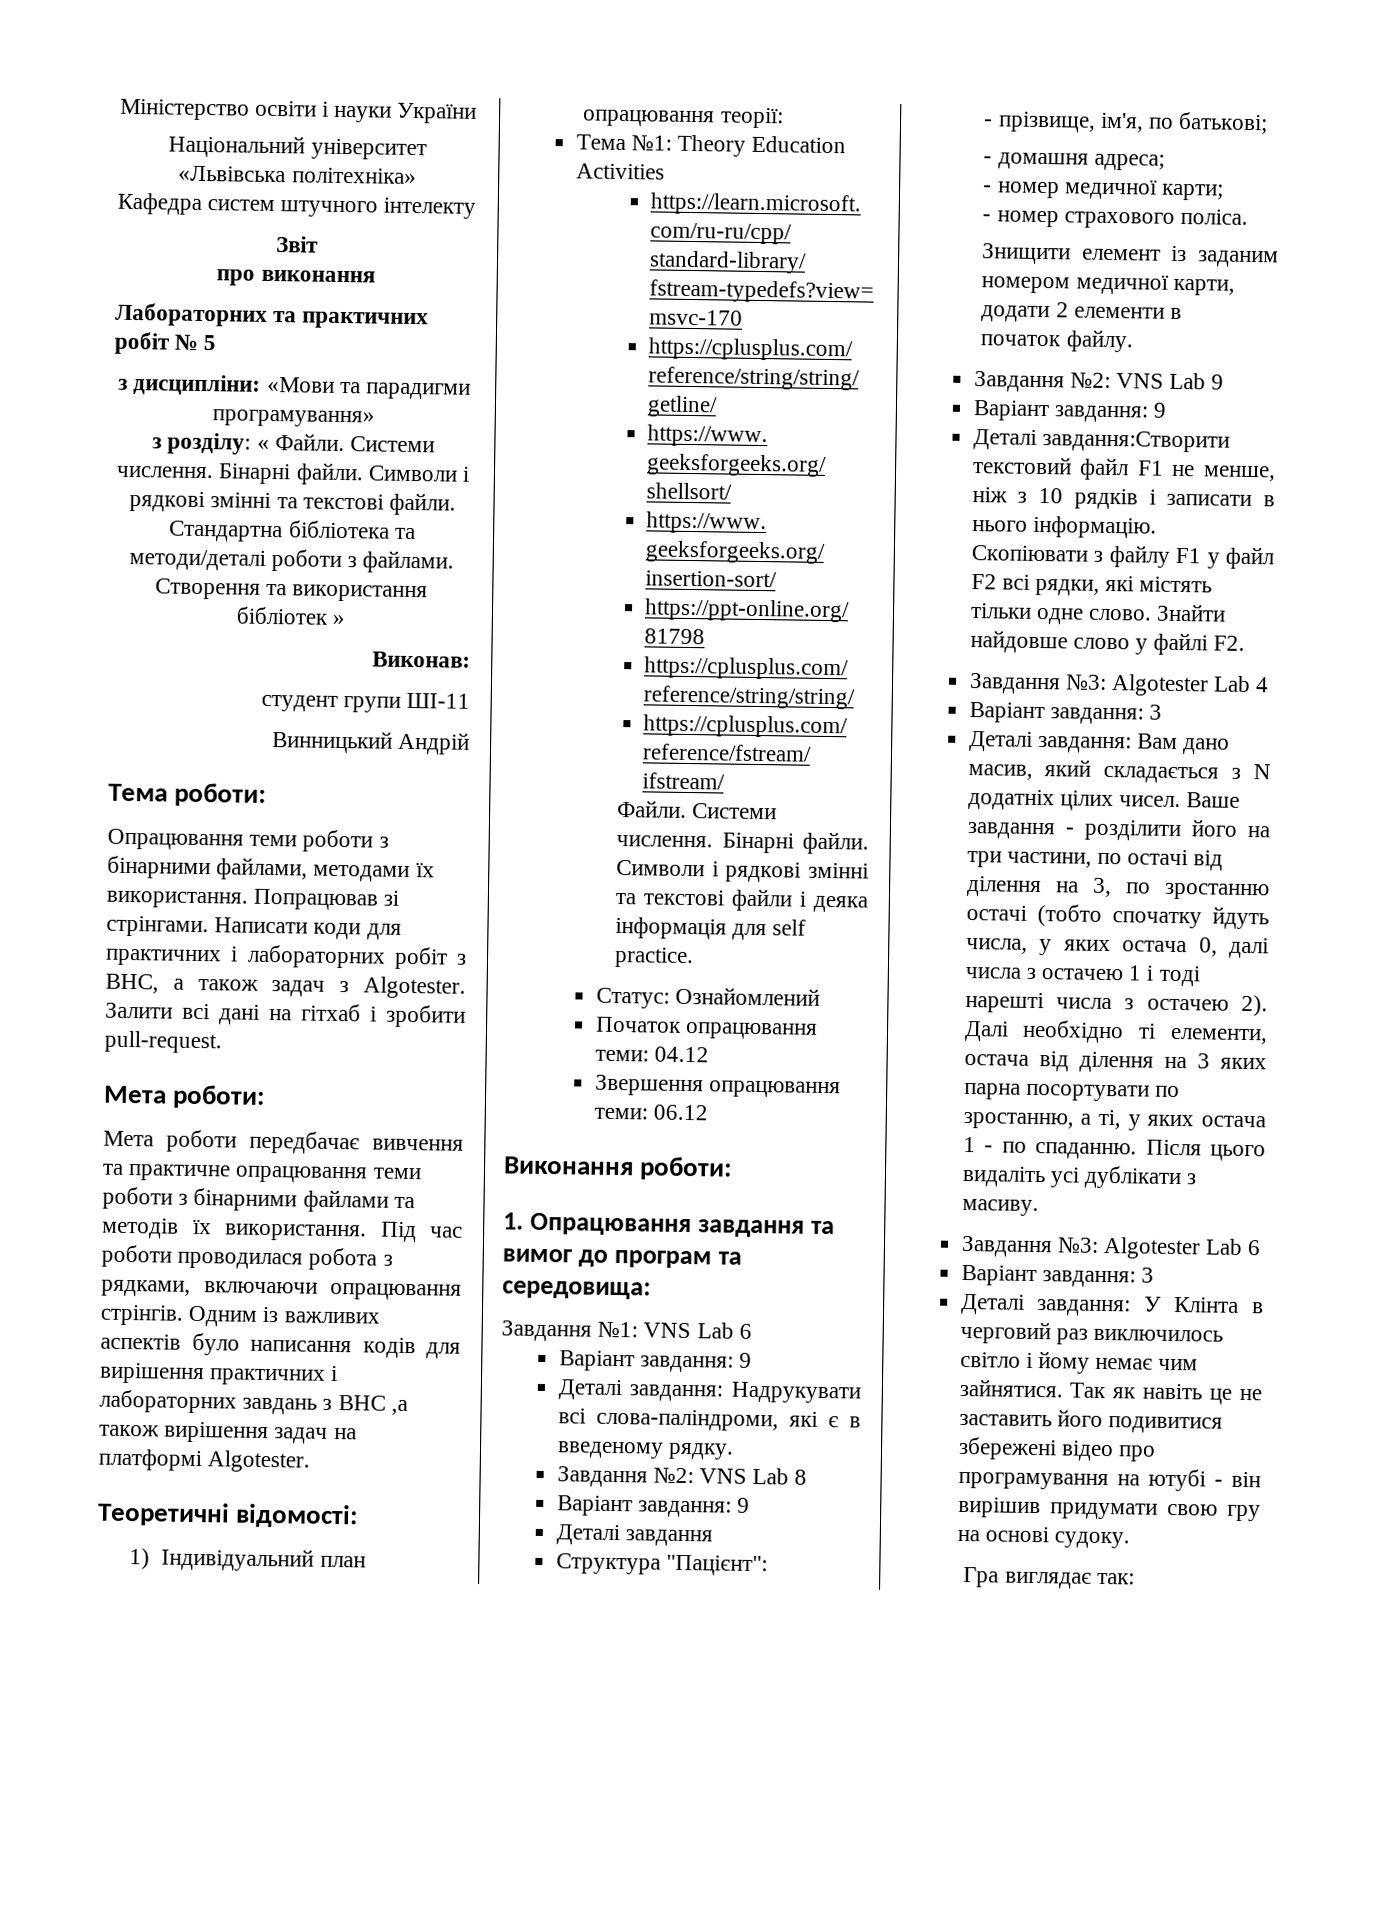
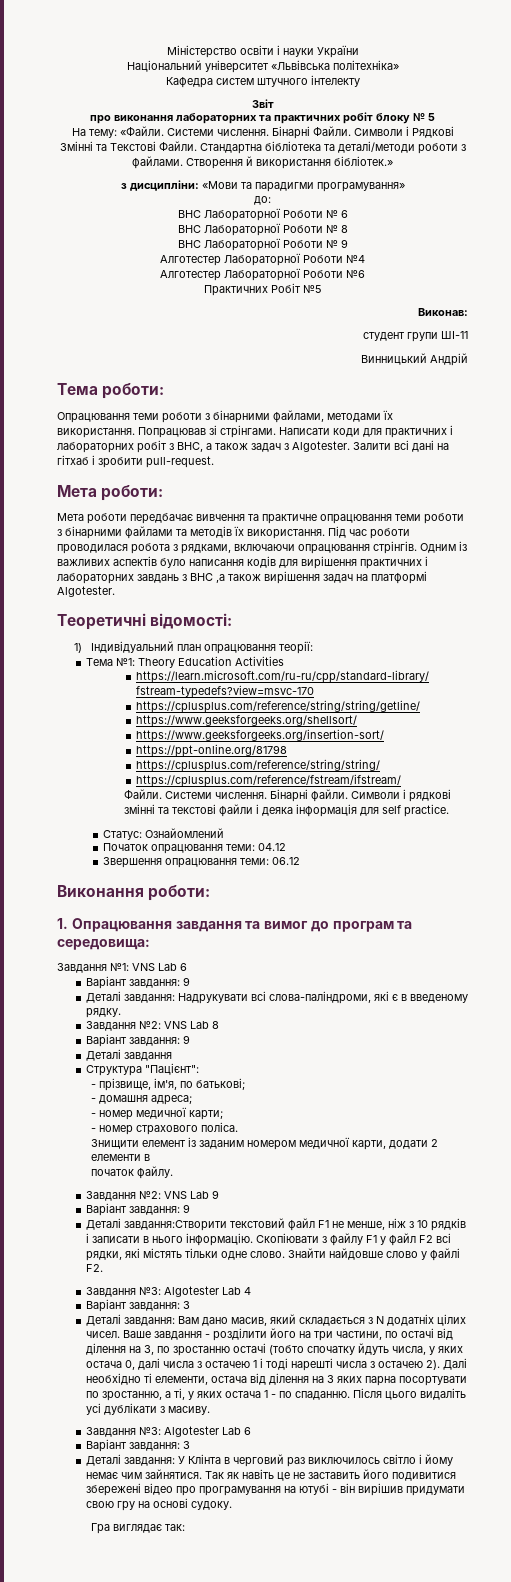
- про виконання
- Лабораторних та практичних робіт № 5
+ про виконання лабораторних та практичних робіт блоку № 5
+ На тему: «Файли. Системи числення. Бінарні Файли. Символи і Рядкові Змінні та Текстові Файли. Стандартна бібліотека та деталі/методи роботи з файлами. Створення й використання бібліотек.»
- з розділу: « Файли. Системи числення. Бінарні файли. Символи і рядкові змінні та текстові файли. Стандартна бібліотека та методи/деталі роботи з файлами. Створення та використання бібліотек »
+ до:
+ ВНС Лабораторної Роботи № 6
+ ВНС Лабораторної Роботи № 8
+ ВНС Лабораторної Роботи № 9
+ Алготестер Лабораторної Роботи №4
+ Алготестер Лабораторної Роботи №6
+ Практичних Робіт №5

